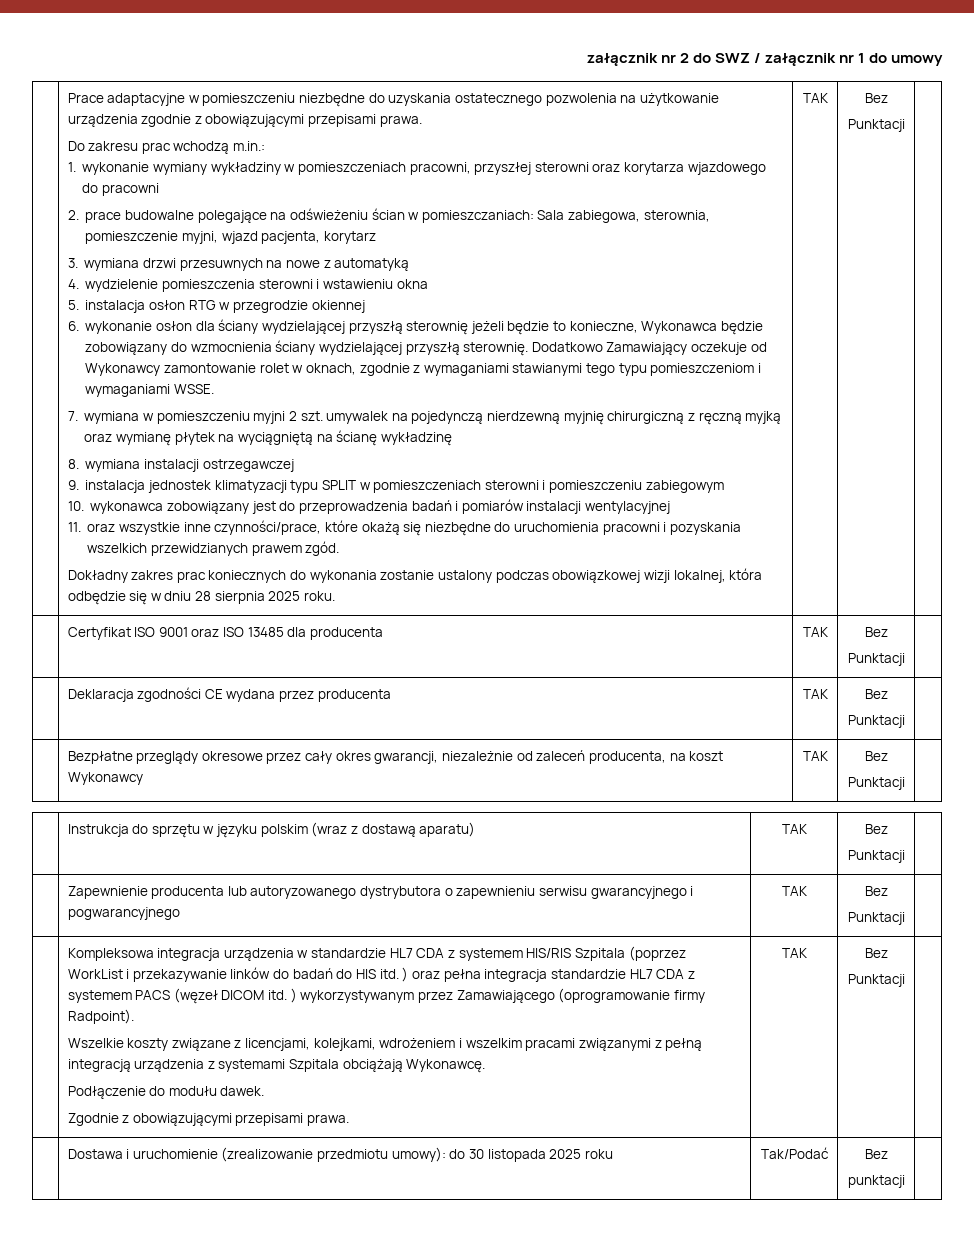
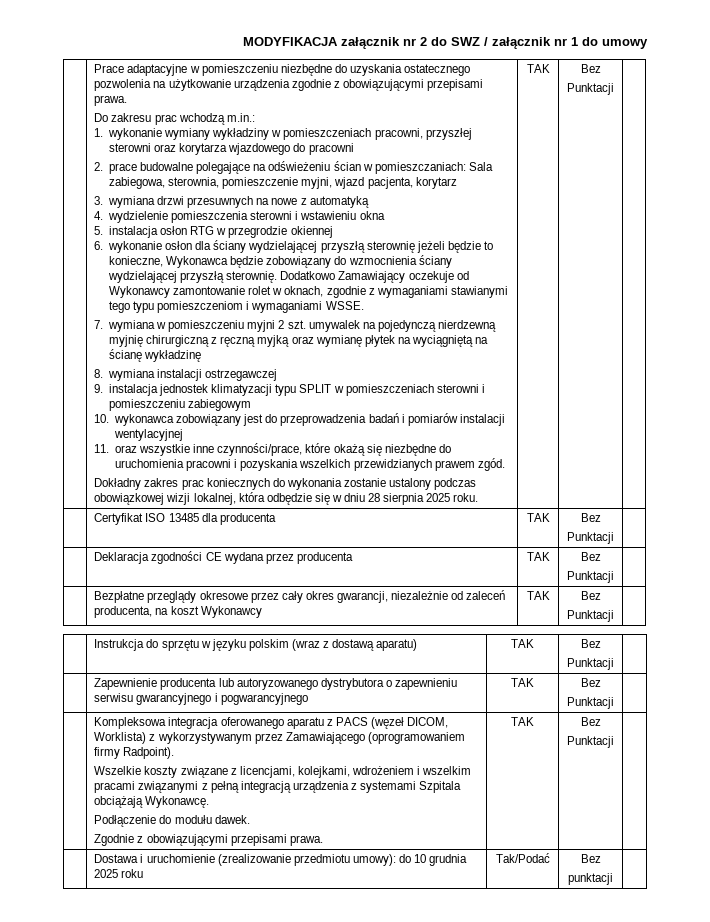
- załącznik nr 2 do SWZ / załącznik nr 1 do umowy
+ MODYFIKACJA załącznik nr 2 do SWZ / załącznik nr 1 do umowy
- | Certyfikat ISO 9001 oraz ISO 13485 dla producenta | TAK | Bez
+ | Certyfikat ISO 13485 dla producenta | TAK | Bez
- Kompleksowa integracja urządzenia w standardzie HL7 CDA z systemem HIS/RIS Szpitala (poprzez WorkList i przekazywanie linków do badań do HIS itd. ) oraz pełna integracja standardzie HL7 CDA z systemem PACS (węzeł DICOM itd. ) wykorzystywanym przez Zamawiającego (oprogramowanie firmy Radpoint).
+ Kompleksowa integracja oferowanego aparatu z PACS (węzeł DICOM, Worklista) z wykorzystywanym przez Zamawiającego (oprogramowaniem firmy Radpoint).
- | Dostawa i uruchomienie (zrealizowanie przedmiotu umowy): do 30 listopada 2025 roku | Tak/Podać | Bez
+ | Dostawa i uruchomienie (zrealizowanie przedmiotu umowy): do 10 grudnia 2025 roku | Tak/Podać | Bez

